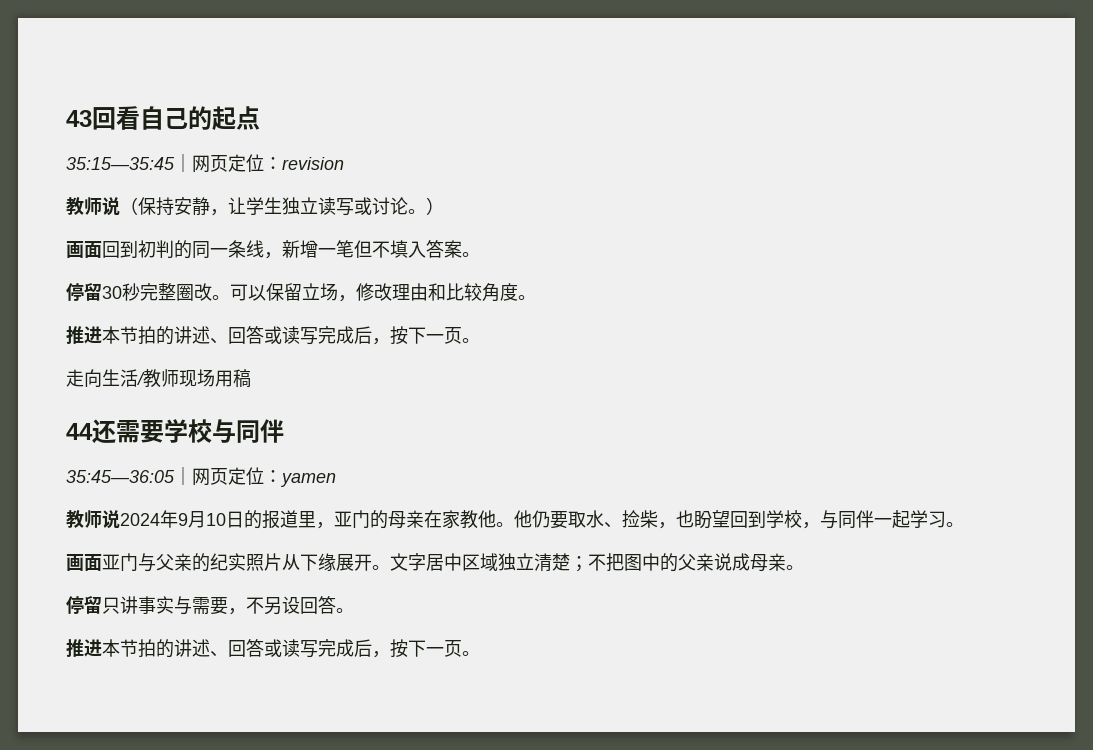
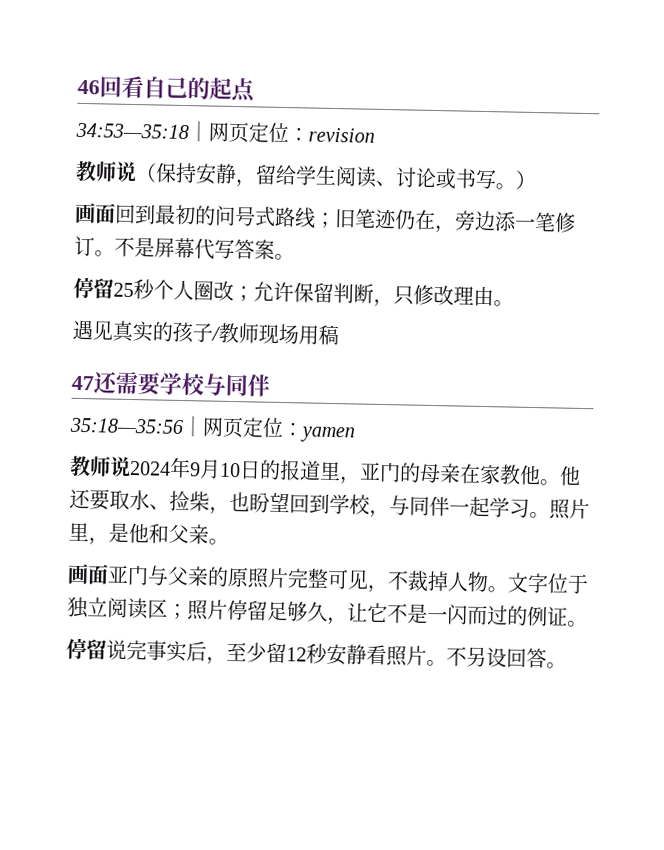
- 43回看自己的起点
+ 46回看自己的起点
- 35:15—35:45｜网页定位：revision
+ 34:53—35:18｜网页定位：revision
- 教师说（保持安静，让学生独立读写或讨论。）
- 画面回到初判的同一条线，新增一笔但不填入答案。
- 停留30秒完整圈改。可以保留立场，修改理由和比较角度。
- 推进本节拍的讲述、回答或读写完成后，按下一页。
- 走向生活/教师现场用稿
+ 教师说（保持安静，留给学生阅读、讨论或书写。）
+ 画面回到最初的问号式路线；旧笔迹仍在，旁边添一笔修订。不是屏幕代写答案。
+ 停留25秒个人圈改；允许保留判断，只修改理由。
+ 遇见真实的孩子/教师现场用稿
- 44还需要学校与同伴
+ 47还需要学校与同伴
- 35:45—36:05｜网页定位：yamen
+ 35:18—35:56｜网页定位：yamen
- 他仍要取水、捡柴，也盼望回到学校，与同伴一起学习。
+ 他还要取水、捡柴，也盼望回到学校，与同伴一起学习。照片里，是他和父亲。
- 画面亚门与父亲的纪实照片从下缘展开。文字居中区域独立清楚；不把图中的父亲说成母亲。
- 停留只讲事实与需要，不另设回答。
- 推进本节拍的讲述、回答或读写完成后，按下一页。
+ 画面亚门与父亲的原照片完整可见，不裁掉人物。文字位于独立阅读区；照片停留足够久，让它不是一闪而过的例证。
+ 停留说完事实后，至少留12秒安静看照片。不另设回答。

